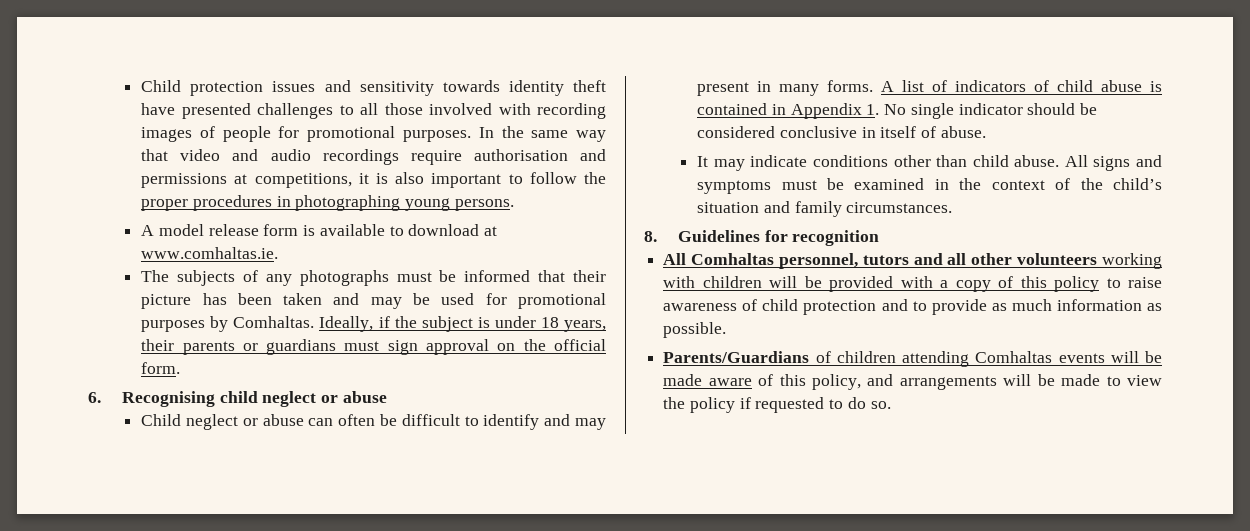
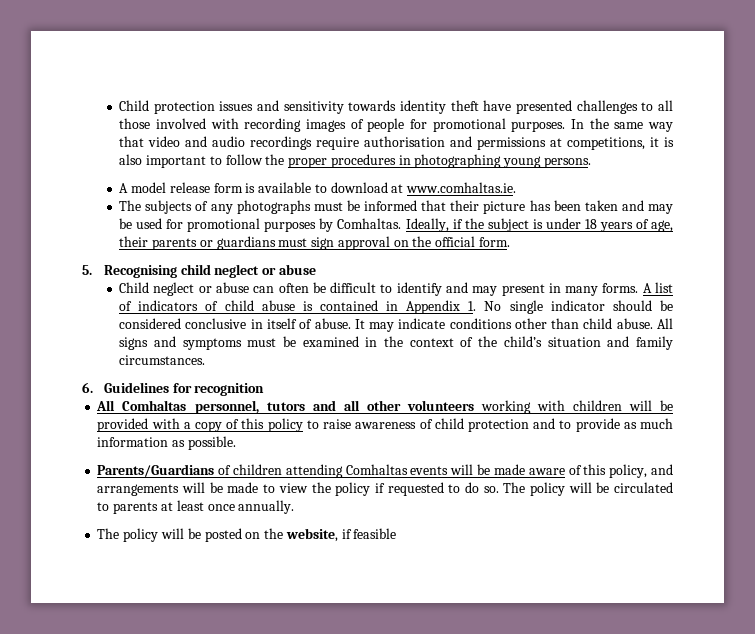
- Ideally, if the subject is under 18 years, their parents or guardians must sign approval on the official form.
+ Ideally, if the subject is under 18 years of age, their parents or guardians must sign approval on the official form.
- 6. Recognising child neglect or abuse
+ 5. Recognising child neglect or abuse
- A list of indicators of child abuse is contained in Appendix 1. No single indicator should be considered conclusive in itself of abuse.
- It may indicate conditions other than child abuse.
+ A list of indicators of child abuse is contained in Appendix 1. No single indicator should be considered conclusive in itself of abuse. It may indicate conditions other than child abuse.
- 8. Guidelines for recognition
+ 6. Guidelines for recognition
+ The policy will be circulated to parents at least once annually.
+ The policy will be posted on the website, if feasible

